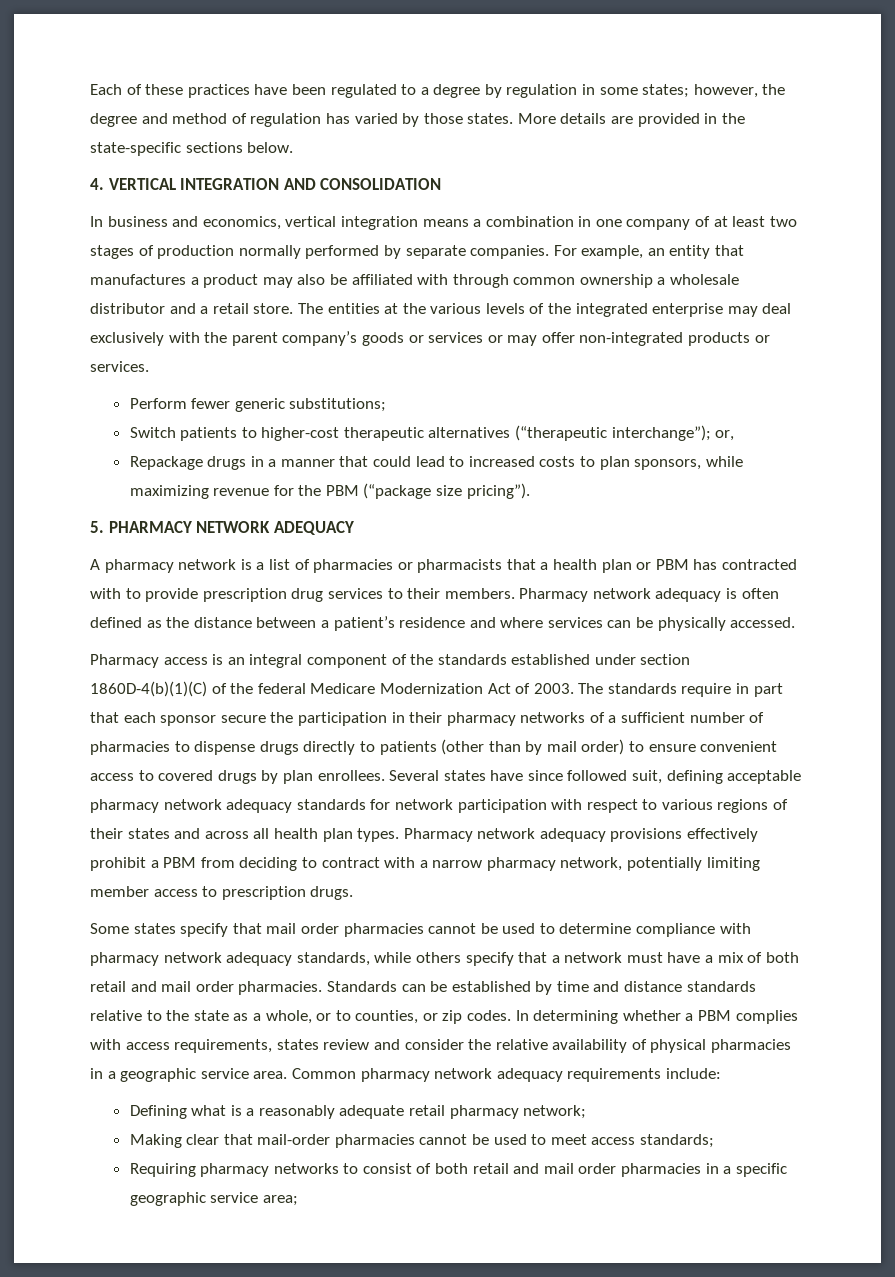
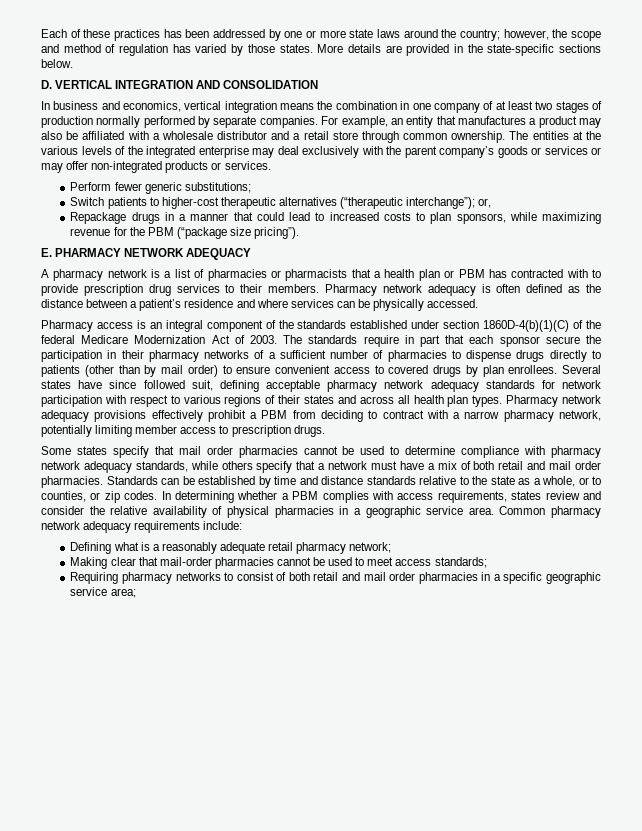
- Each of these practices have been regulated to a degree by regulation in some states; however, the degree and method of regulation has varied by those states.
+ Each of these practices has been addressed by one or more state laws around the country; however, the scope and method of regulation has varied by those states.
- 4. VERTICAL INTEGRATION AND CONSOLIDATION
+ D. VERTICAL INTEGRATION AND CONSOLIDATION
- In business and economics, vertical integration means a combination in one company of at least two stages of production normally performed by separate companies.
+ In business and economics, vertical integration means the combination in one company of at least two stages of production normally performed by separate companies.
- For example, an entity that manufactures a product may also be affiliated with through common ownership a wholesale distributor and a retail store.
+ For example, an entity that manufactures a product may also be affiliated with a wholesale distributor and a retail store through common ownership.
- 5. PHARMACY NETWORK ADEQUACY
+ E. PHARMACY NETWORK ADEQUACY

